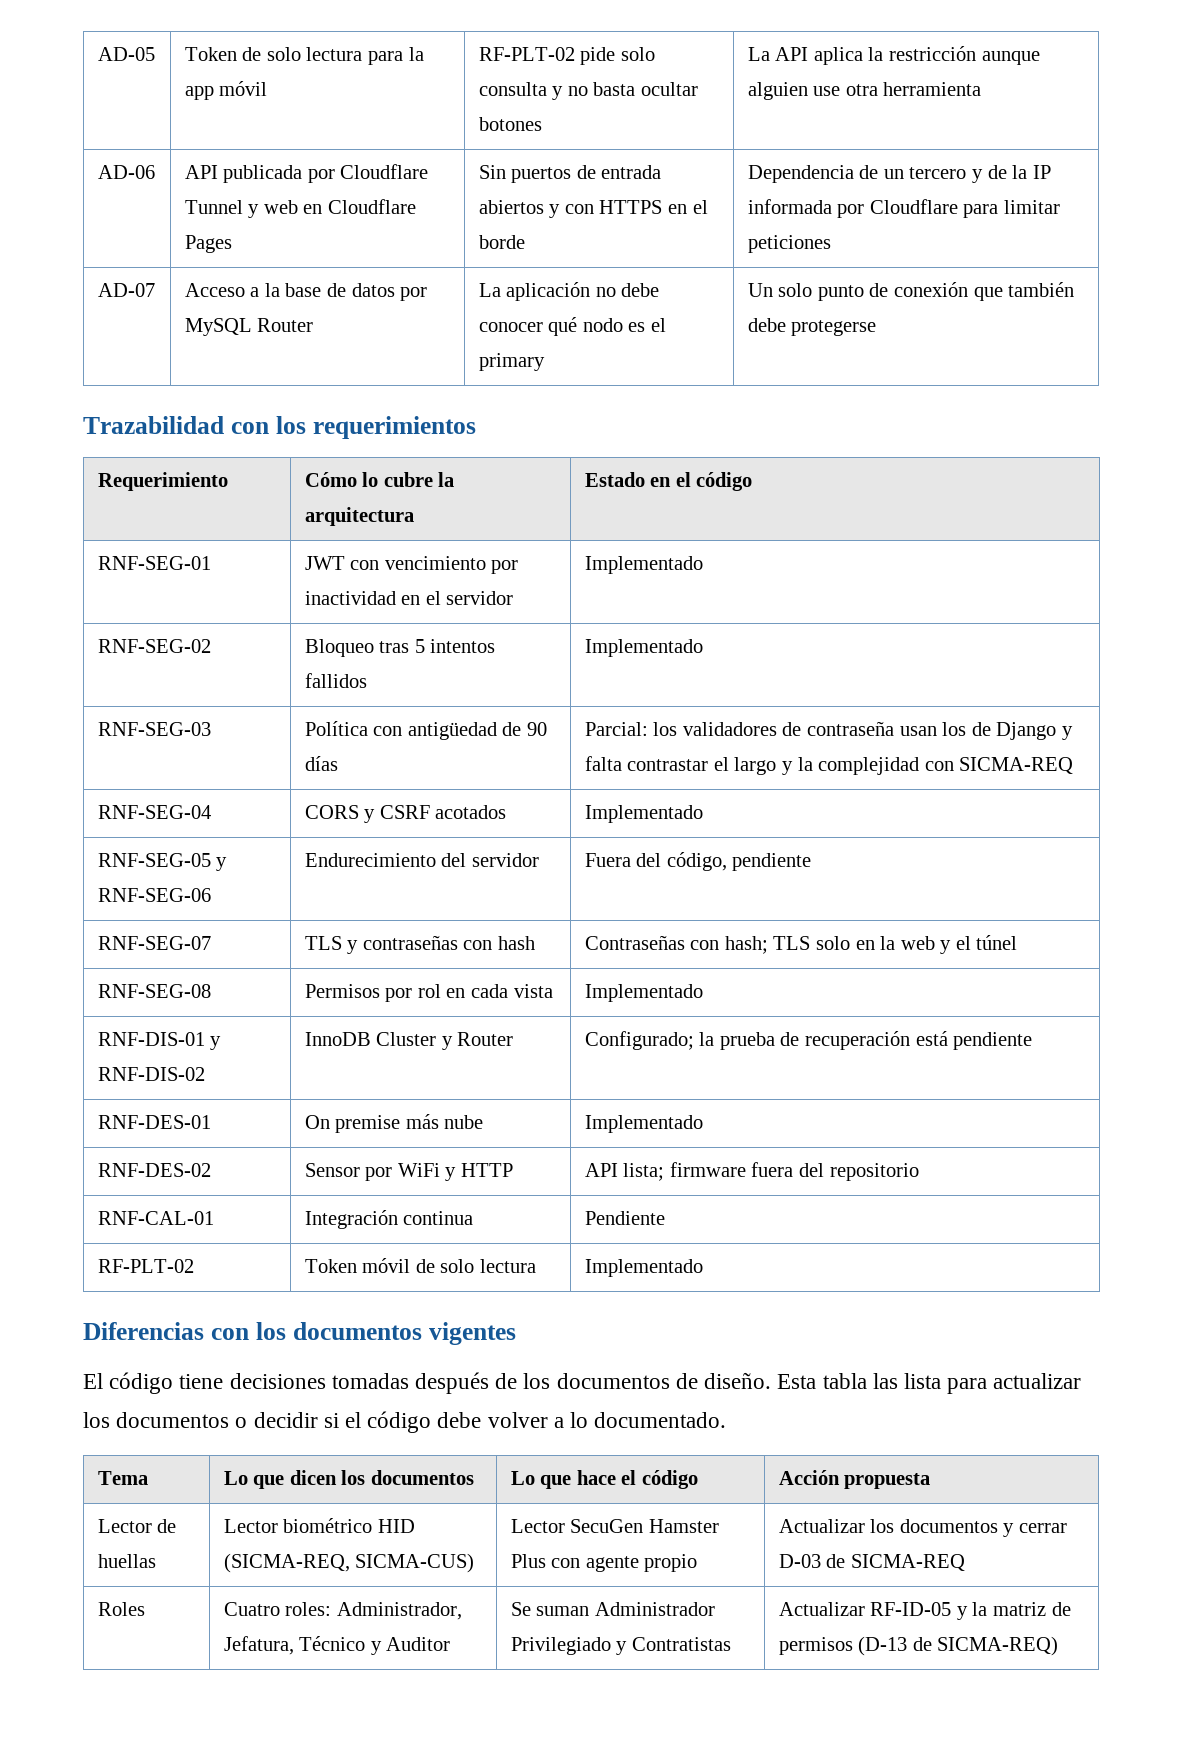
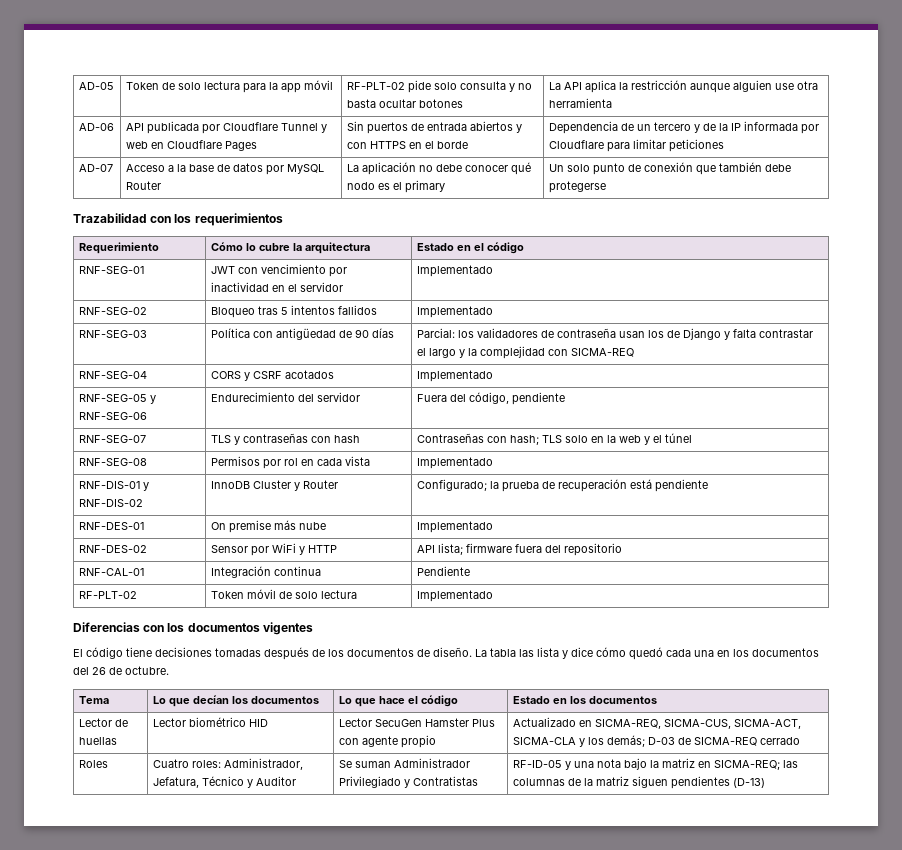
- Esta tabla las lista para actualizar los documentos o decidir si el código debe volver a lo documentado.
+ La tabla las lista y dice cómo quedó cada una en los documentos del 26 de octubre.
- Tema | Lo que dicen los documentos | Lo que hace el código | Acción propuesta
+ Tema | Lo que decían los documentos | Lo que hace el código | Estado en los documentos
- Lector de huellas | Lector biométrico HID (SICMA-REQ, SICMA-CUS) | Lector SecuGen Hamster Plus con agente propio | Actualizar los documentos y cerrar D-03 de SICMA-REQ
+ Lector de huellas | Lector biométrico HID | Lector SecuGen Hamster Plus con agente propio | Actualizado en SICMA-REQ, SICMA-CUS, SICMA-ACT, SICMA-CLA y los demás; D-03 de SICMA-REQ cerrado
- Roles | Cuatro roles: Administrador, Jefatura, Técnico y Auditor | Se suman Administrador Privilegiado y Contratistas | Actualizar RF-ID-05 y la matriz de permisos (D-13 de SICMA-REQ)
+ Roles | Cuatro roles: Administrador, Jefatura, Técnico y Auditor | Se suman Administrador Privilegiado y Contratistas | RF-ID-05 y una nota bajo la matriz en SICMA-REQ; las columnas de la matriz siguen pendientes (D-13)

